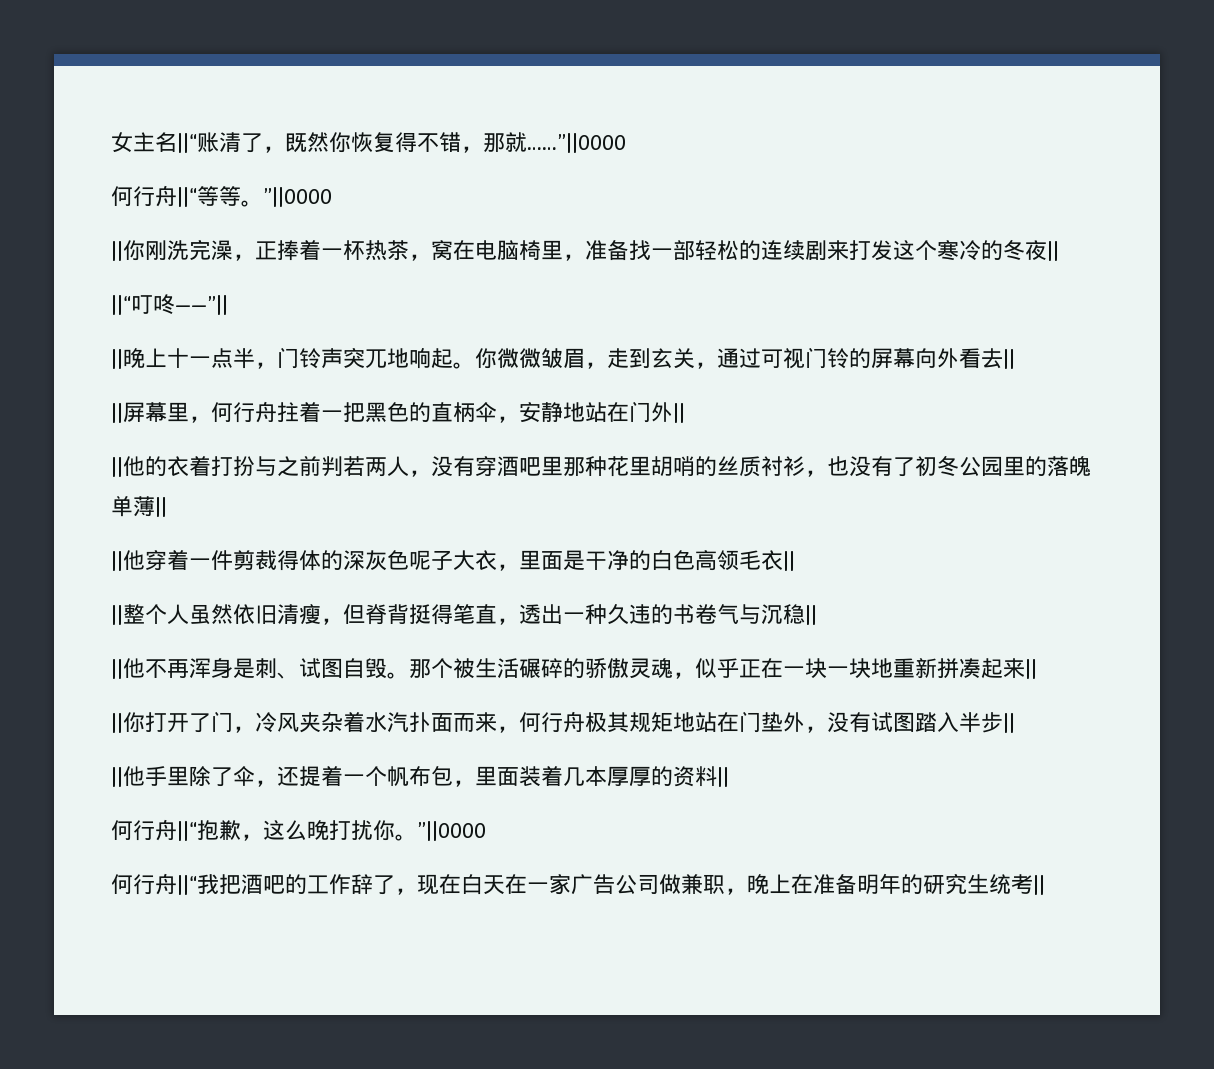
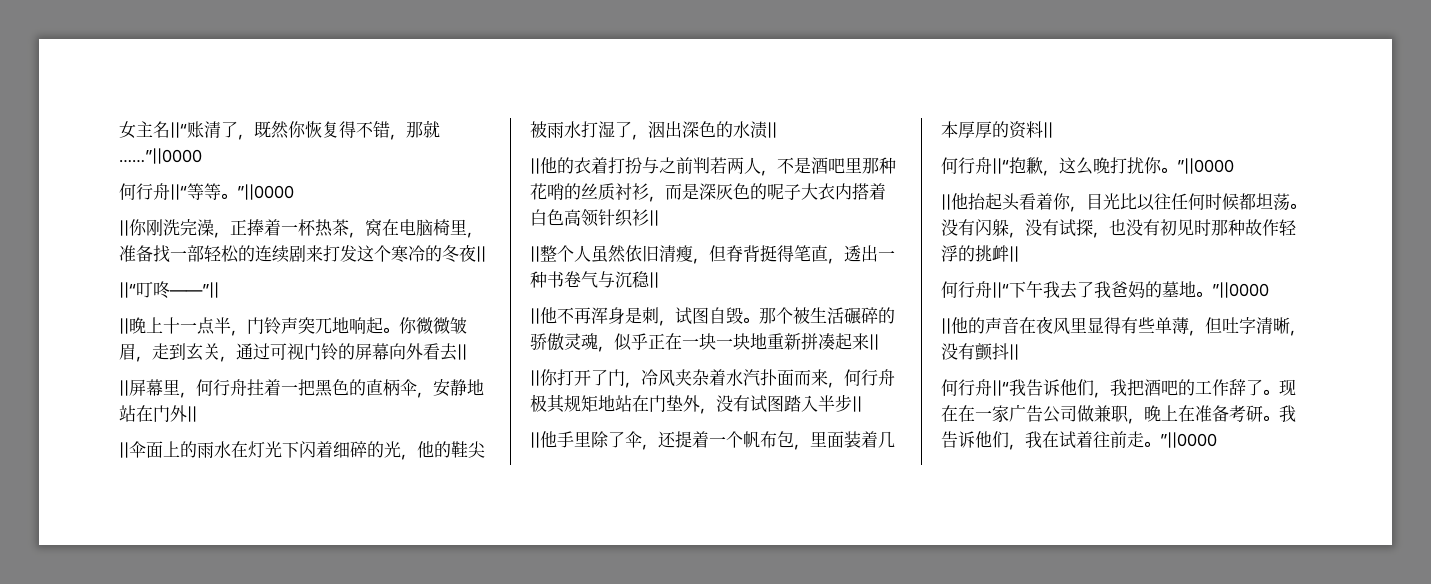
+ ||伞面上的雨水在灯光下闪着细碎的光，他的鞋尖被雨水打湿了，洇出深色的水渍||
- ||他的衣着打扮与之前判若两人，没有穿酒吧里那种花里胡哨的丝质衬衫，也没有了初冬公园里的落魄单薄||
- ||他穿着一件剪裁得体的深灰色呢子大衣，里面是干净的白色高领毛衣||
+ ||他的衣着打扮与之前判若两人，不是酒吧里那种花哨的丝质衬衫，而是深灰色的呢子大衣内搭着白色高领针织衫||
- ||整个人虽然依旧清瘦，但脊背挺得笔直，透出一种久违的书卷气与沉稳||
+ ||整个人虽然依旧清瘦，但脊背挺得笔直，透出一种书卷气与沉稳||
- ||他不再浑身是刺、试图自毁。
+ ||他不再浑身是刺，试图自毁。
- 何行舟||“我把酒吧的工作辞了，现在白天在一家广告公司做兼职，晚上在准备明年的研究生统考||
+ ||他抬起头看着你，目光比以往任何时候都坦荡。没有闪躲，没有试探，也没有初见时那种故作轻浮的挑衅||
+ 何行舟||“下午我去了我爸妈的墓地。”||0000
+ ||他的声音在夜风里显得有些单薄，但吐字清晰，没有颤抖||
+ 何行舟||“我告诉他们，我把酒吧的工作辞了。现在在一家广告公司做兼职，晚上在准备考研。我告诉他们，我在试着往前走。”||0000

